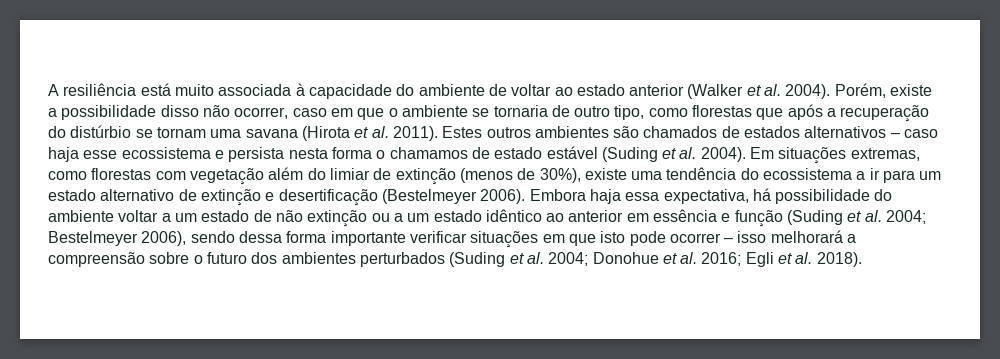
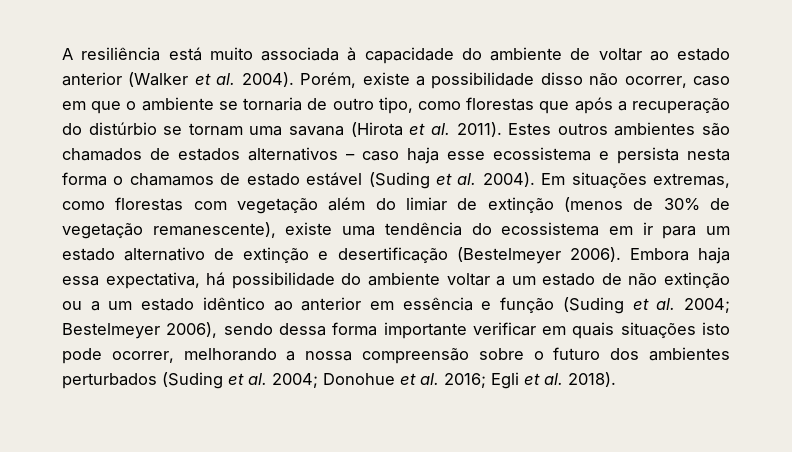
- Em situações extremas, como florestas com vegetação além do limiar de extinção (menos de 30%), existe uma tendência do ecossistema a ir para um estado alternativo de extinção e desertificação (Bestelmeyer 2006).
+ Em situações extremas, como florestas com vegetação além do limiar de extinção (menos de 30% de vegetação remanescente), existe uma tendência do ecossistema em ir para um estado alternativo de extinção e desertificação (Bestelmeyer 2006).
- Embora haja essa expectativa, há possibilidade do ambiente voltar a um estado de não extinção ou a um estado idêntico ao anterior em essência e função (Suding et al. 2004; Bestelmeyer 2006), sendo dessa forma importante verificar situações em que isto pode ocorrer – isso melhorará a compreensão sobre o futuro dos ambientes perturbados (Suding et al. 2004; Donohue et al. 2016; Egli et al. 2018).
+ Embora haja essa expectativa, há possibilidade do ambiente voltar a um estado de não extinção ou a um estado idêntico ao anterior em essência e função (Suding et al. 2004; Bestelmeyer 2006), sendo dessa forma importante verificar em quais situações isto pode ocorrer, melhorando a nossa compreensão sobre o futuro dos ambientes perturbados (Suding et al. 2004; Donohue et al. 2016; Egli et al. 2018).

